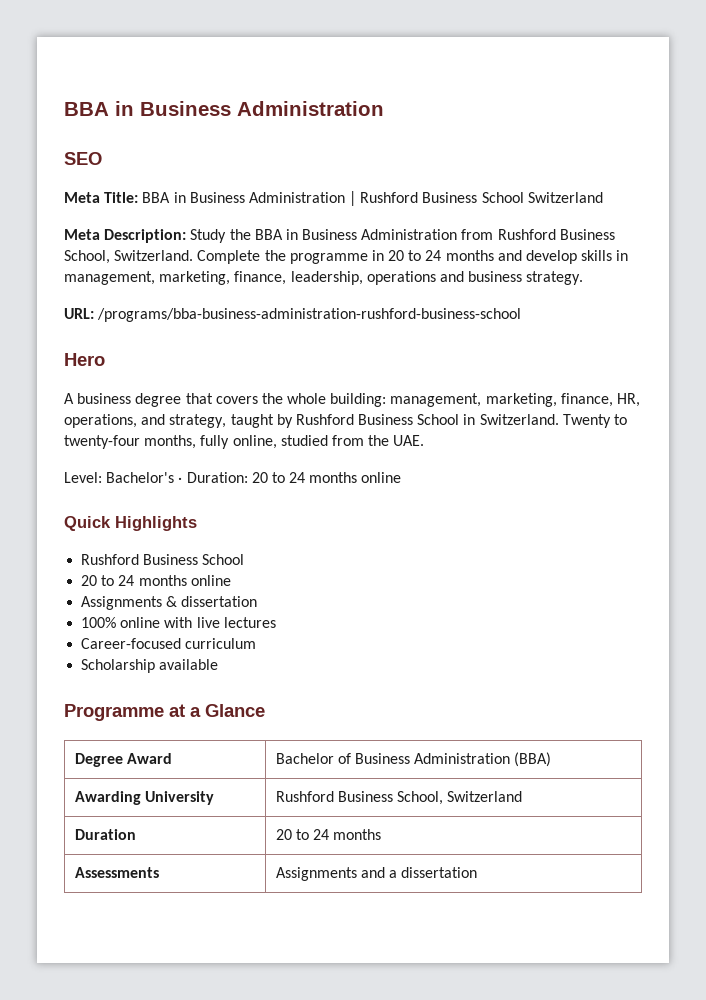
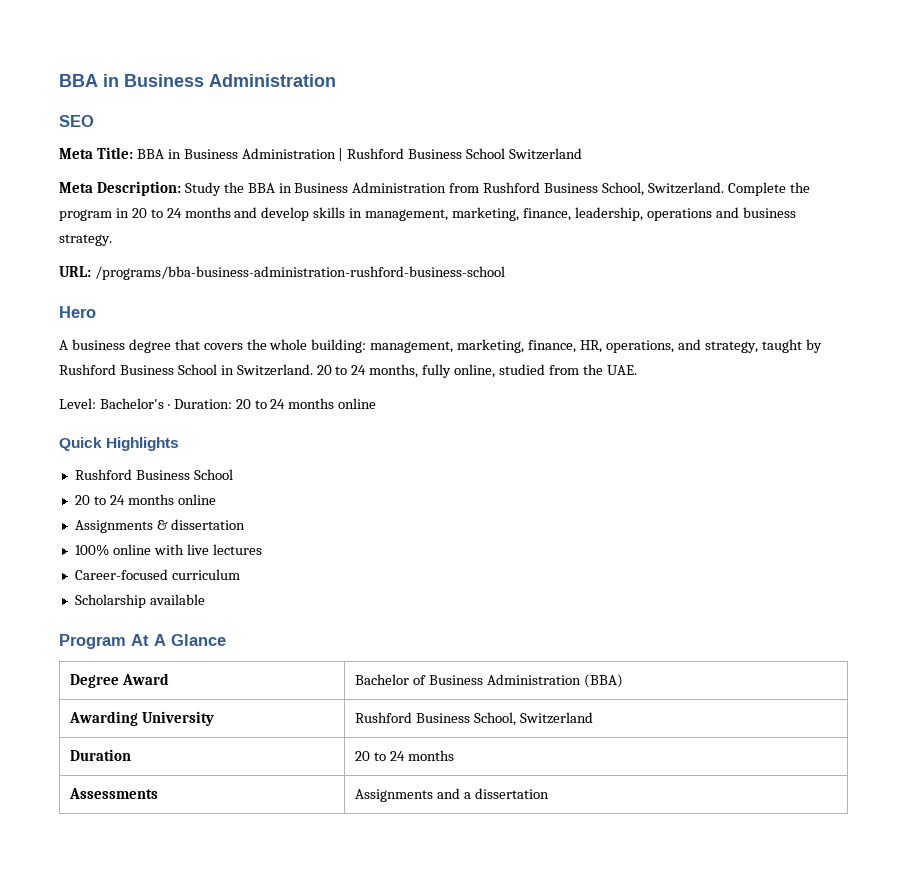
- Complete the programme in 20 to 24 months and develop skills in management, marketing, finance, leadership, operations and business strategy.
+ Complete the program in 20 to 24 months and develop skills in management, marketing, finance, leadership, operations and business strategy.
- Twenty to twenty-four months, fully online, studied from the UAE.
+ 20 to 24 months, fully online, studied from the UAE.
- Programme at a Glance
+ Program At A Glance

